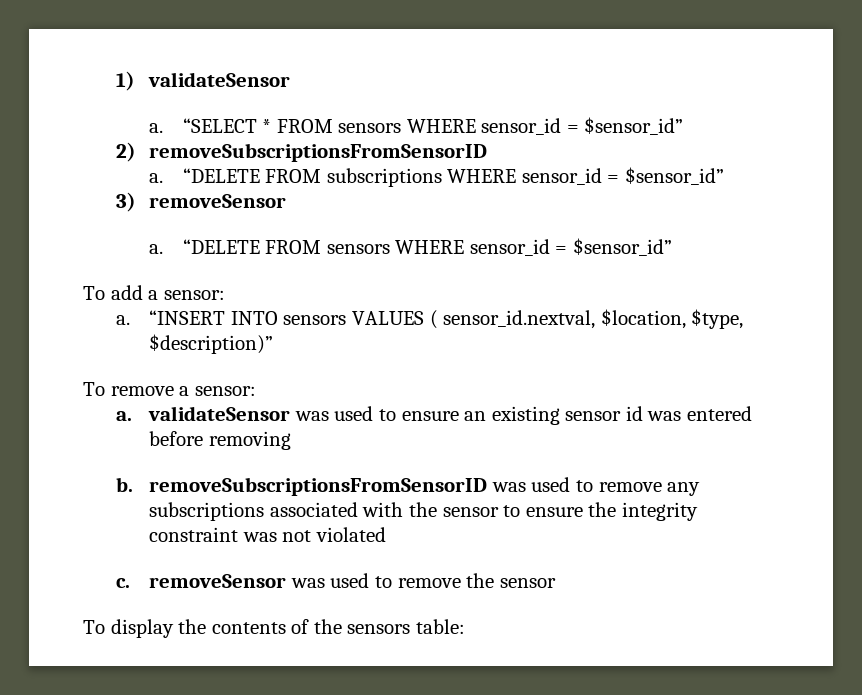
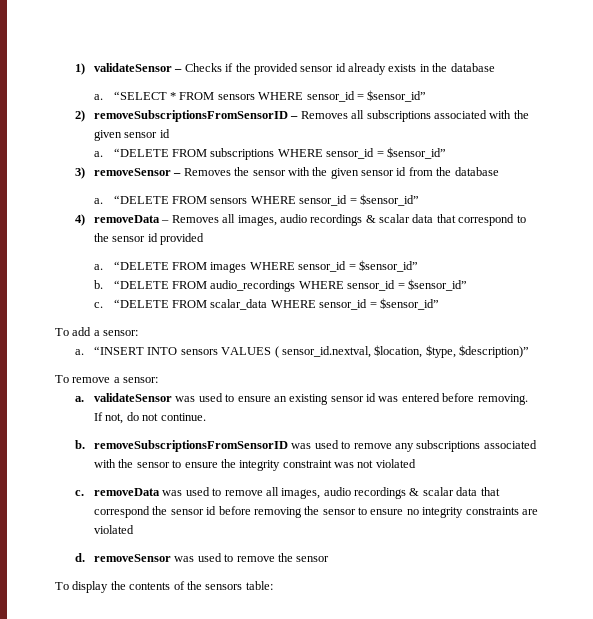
- 1) validateSensor
+ 1) validateSensor – Checks if the provided sensor id already exists in the database
- 2) removeSubscriptionsFromSensorID
+ 2) removeSubscriptionsFromSensorID – Removes all subscriptions associated with the given sensor id
- 3) removeSensor
+ 3) removeSensor – Removes the sensor with the given sensor id from the database
+ 4) removeData – Removes all images, audio recordings & scalar data that correspond to the sensor id provided
+ a. “DELETE FROM images WHERE sensor_id = $sensor_id”
+ b. “DELETE FROM audio_recordings WHERE sensor_id = $sensor_id”
+ c. “DELETE FROM scalar_data WHERE sensor_id = $sensor_id”
- a. validateSensor was used to ensure an existing sensor id was entered before removing
+ a. validateSensor was used to ensure an existing sensor id was entered before removing. If not, do not continue.
- c. removeSensor was used to remove the sensor
+ c. removeData was used to remove all images, audio recordings & scalar data that correspond the sensor id before removing the sensor to ensure no integrity constraints are violated
+ d. removeSensor was used to remove the sensor

